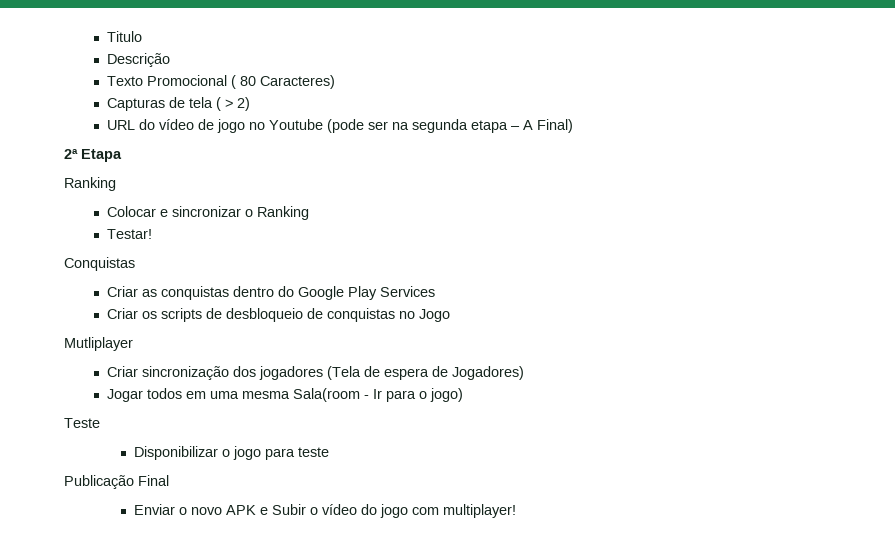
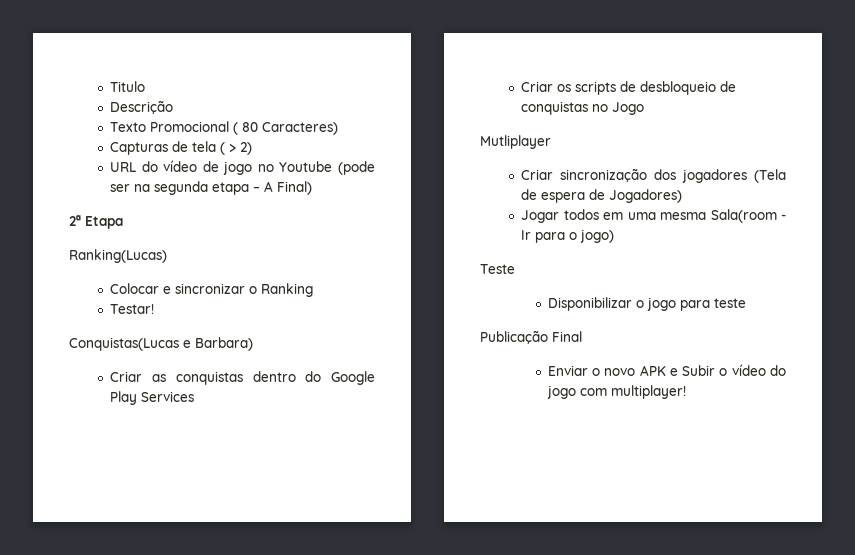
  2ª Etapa
- Ranking
+ Ranking(Lucas)
- Conquistas
+ Conquistas(Lucas e Barbara)

